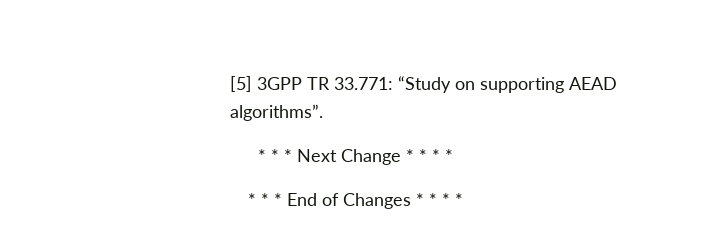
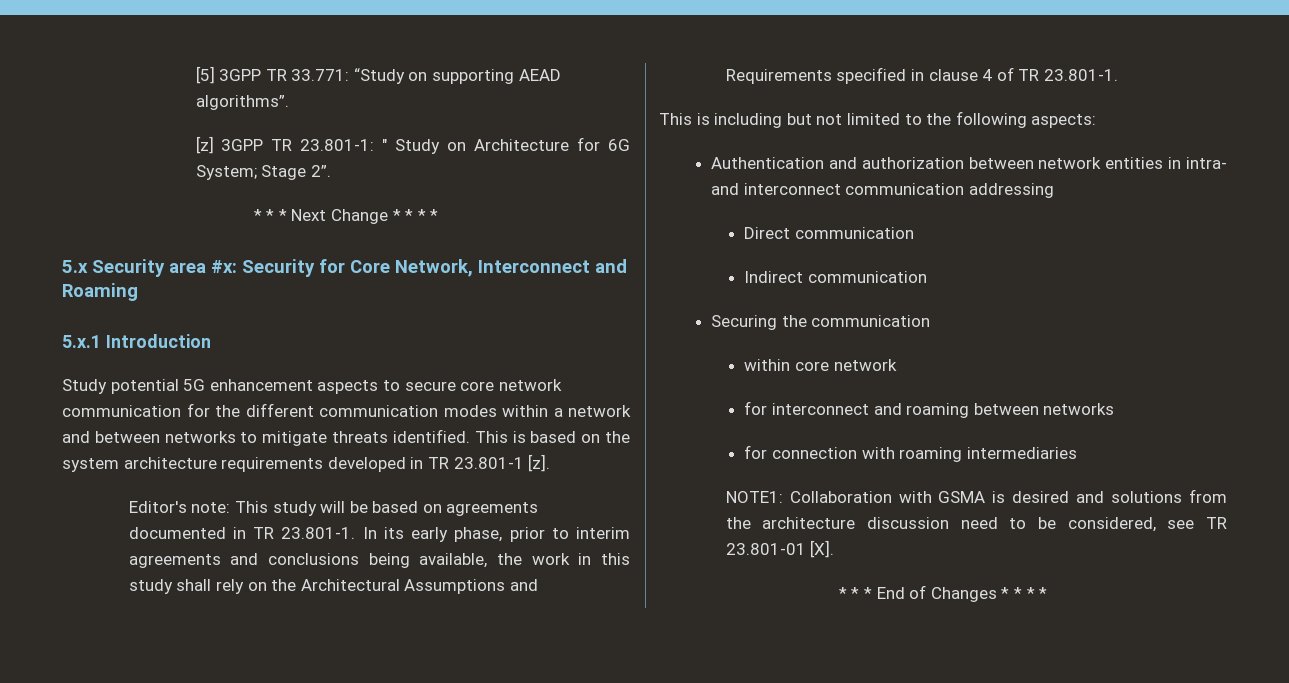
+ [z] 3GPP TR 23.801-1: " Study on Architecture for 6G System; Stage 2”.
+ 5.x Security area #x: Security for Core Network, Interconnect and Roaming
+ 5.x.1 Introduction
+ Study potential 5G enhancement aspects to secure core network communication for the different communication modes within a network and between networks to mitigate threats identified. This is based on the system architecture requirements developed in TR 23.801-1 [z].
+ Editor's note: This study will be based on agreements documented in TR 23.801-1. In its early phase, prior to interim agreements and conclusions being available, the work in this study shall rely on the Architectural Assumptions and Requirements specified in clause 4 of TR 23.801-1.
+ This is including but not limited to the following aspects:
+ Authentication and authorization between network entities in intra- and interconnect communication addressing
+ Direct communication
+ Indirect communication
+ Securing the communication
+ within core network
+ for interconnect and roaming between networks
+ for connection with roaming intermediaries
+ NOTE1: Collaboration with GSMA is desired and solutions from the architecture discussion need to be considered, see TR 23.801-01 [X].

